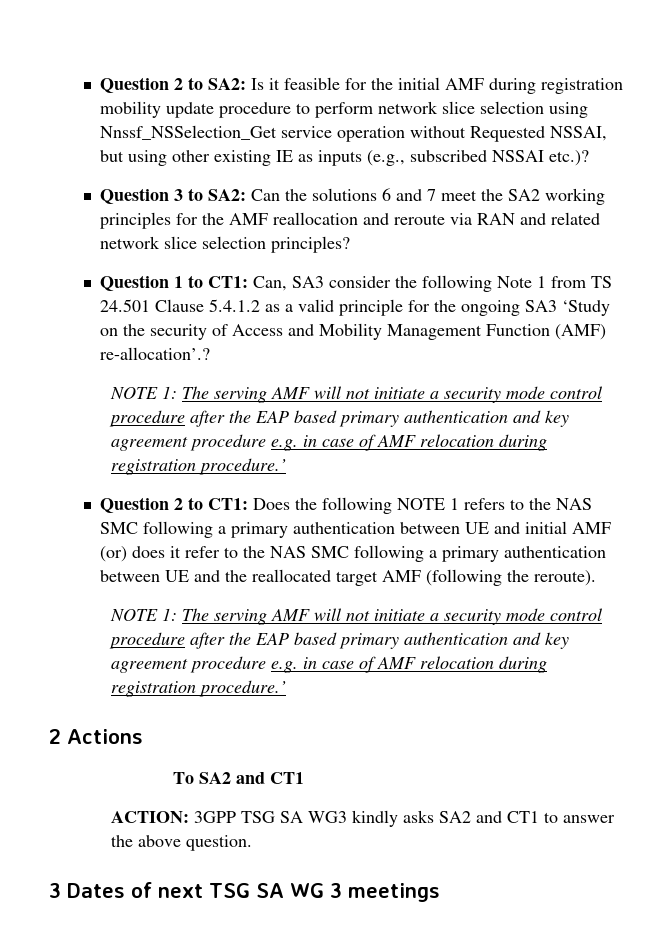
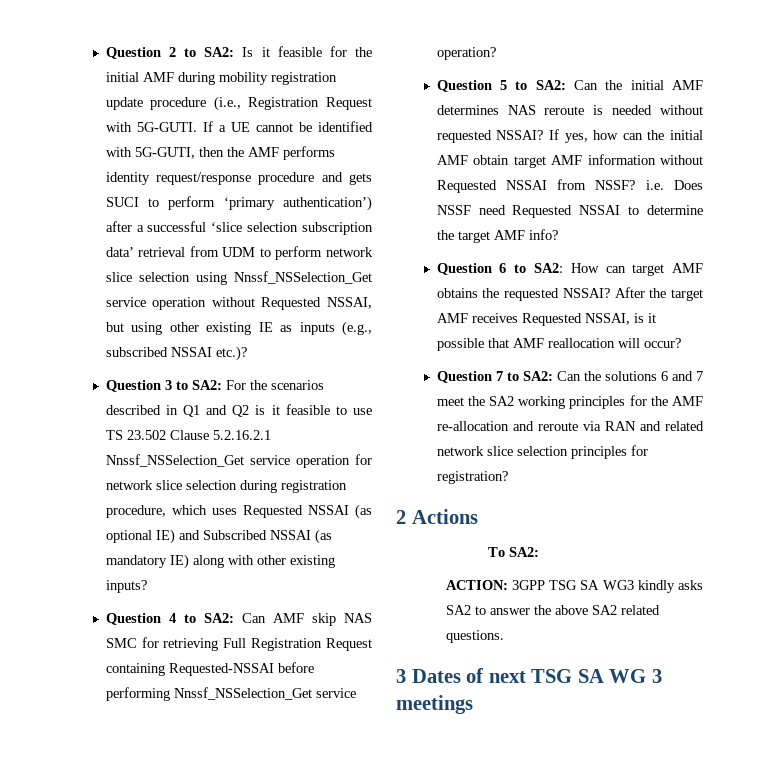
- Question 2 to SA2: Is it feasible for the initial AMF during registration mobility update procedure to perform network slice selection using Nnssf_NSSelection_Get service operation without Requested NSSAI, but using other existing IE as inputs (e.g., subscribed NSSAI etc.)?
+ Question 2 to SA2: Is it feasible for the initial AMF during mobility registration update procedure (i.e., Registration Request with 5G-GUTI. If a UE cannot be identified with 5G-GUTI, then the AMF performs identity request/response procedure and gets SUCI to perform ‘primary authentication’) after a successful ‘slice selection subscription data’ retrieval from UDM to perform network slice selection using Nnssf_NSSelection_Get service operation without Requested NSSAI, but using other existing IE as inputs (e.g., subscribed NSSAI etc.)?
- Question 3 to SA2: Can the solutions 6 and 7 meet the SA2 working principles for the AMF reallocation and reroute via RAN and related network slice selection principles?
- Question 1 to CT1: Can, SA3 consider the following Note 1 from TS 24.501 Clause 5.4.1.2 as a valid principle for the ongoing SA3 ‘Study on the security of Access and Mobility Management Function (AMF) re-allocation’.?
- NOTE 1: The serving AMF will not initiate a security mode control procedure after the EAP based primary authentication and key agreement procedure e.g. in case of AMF relocation during registration procedure.’
- Question 2 to CT1: Does the following NOTE 1 refers to the NAS SMC following a primary authentication between UE and initial AMF (or) does it refer to the NAS SMC following a primary authentication between UE and the reallocated target AMF (following the reroute).
- NOTE 1: The serving AMF will not initiate a security mode control procedure after the EAP based primary authentication and key agreement procedure e.g. in case of AMF relocation during registration procedure.’
+ Question 3 to SA2: For the scenarios described in Q1 and Q2 is it feasible to use TS 23.502 Clause 5.2.16.2.1 Nnssf_NSSelection_Get service operation for network slice selection during registration procedure, which uses Requested NSSAI (as optional IE) and Subscribed NSSAI (as mandatory IE) along with other existing inputs?
+ Question 4 to SA2: Can AMF skip NAS SMC for retrieving Full Registration Request containing Requested-NSSAI before performing Nnssf_NSSelection_Get service operation?
+ Question 5 to SA2: Can the initial AMF determines NAS reroute is needed without requested NSSAI? If yes, how can the initial AMF obtain target AMF information without Requested NSSAI from NSSF? i.e. Does NSSF need Requested NSSAI to determine the target AMF info?
+ Question 6 to SA2: How can target AMF obtains the requested NSSAI? After the target AMF receives Requested NSSAI, is it possible that AMF reallocation will occur?
+ Question 7 to SA2: Can the solutions 6 and 7 meet the SA2 working principles for the AMF re-allocation and reroute via RAN and related network slice selection principles for registration?
- To SA2 and CT1
+ To SA2:
- ACTION: 3GPP TSG SA WG3 kindly asks SA2 and CT1 to answer the above question.
+ ACTION: 3GPP TSG SA WG3 kindly asks SA2 to answer the above SA2 related questions.

